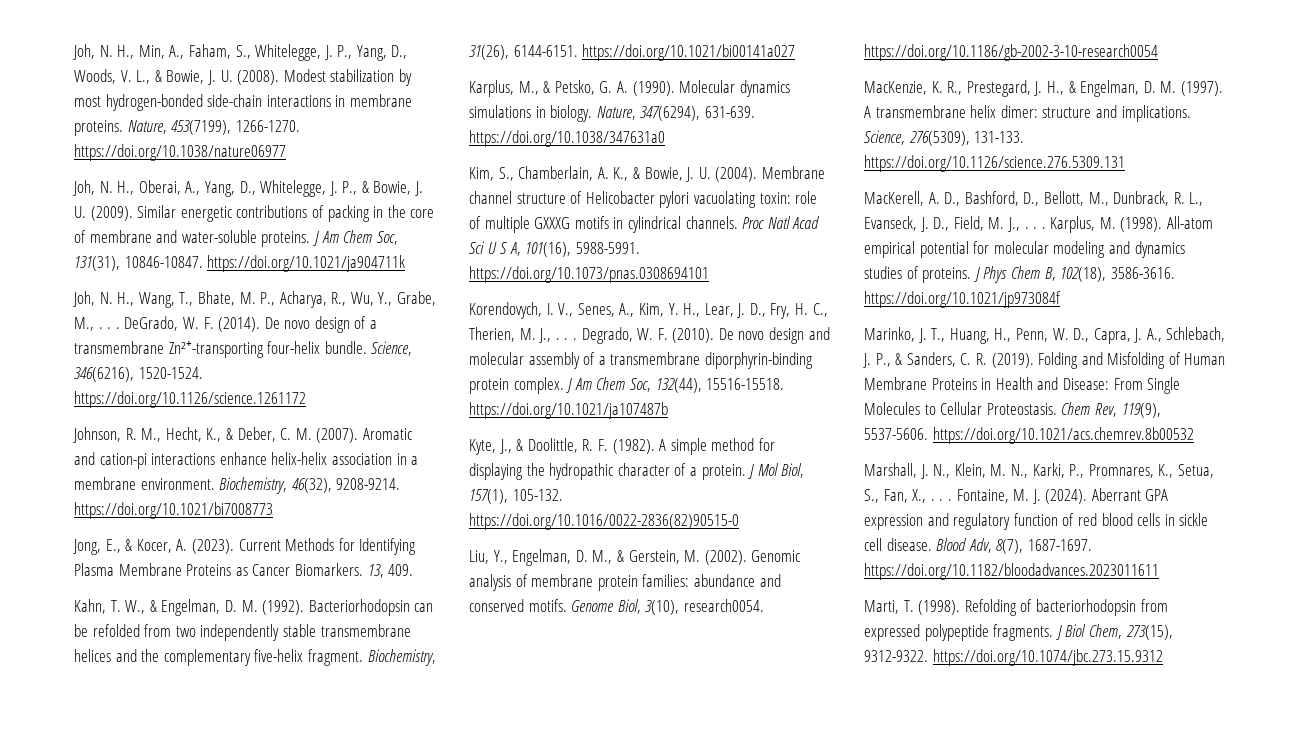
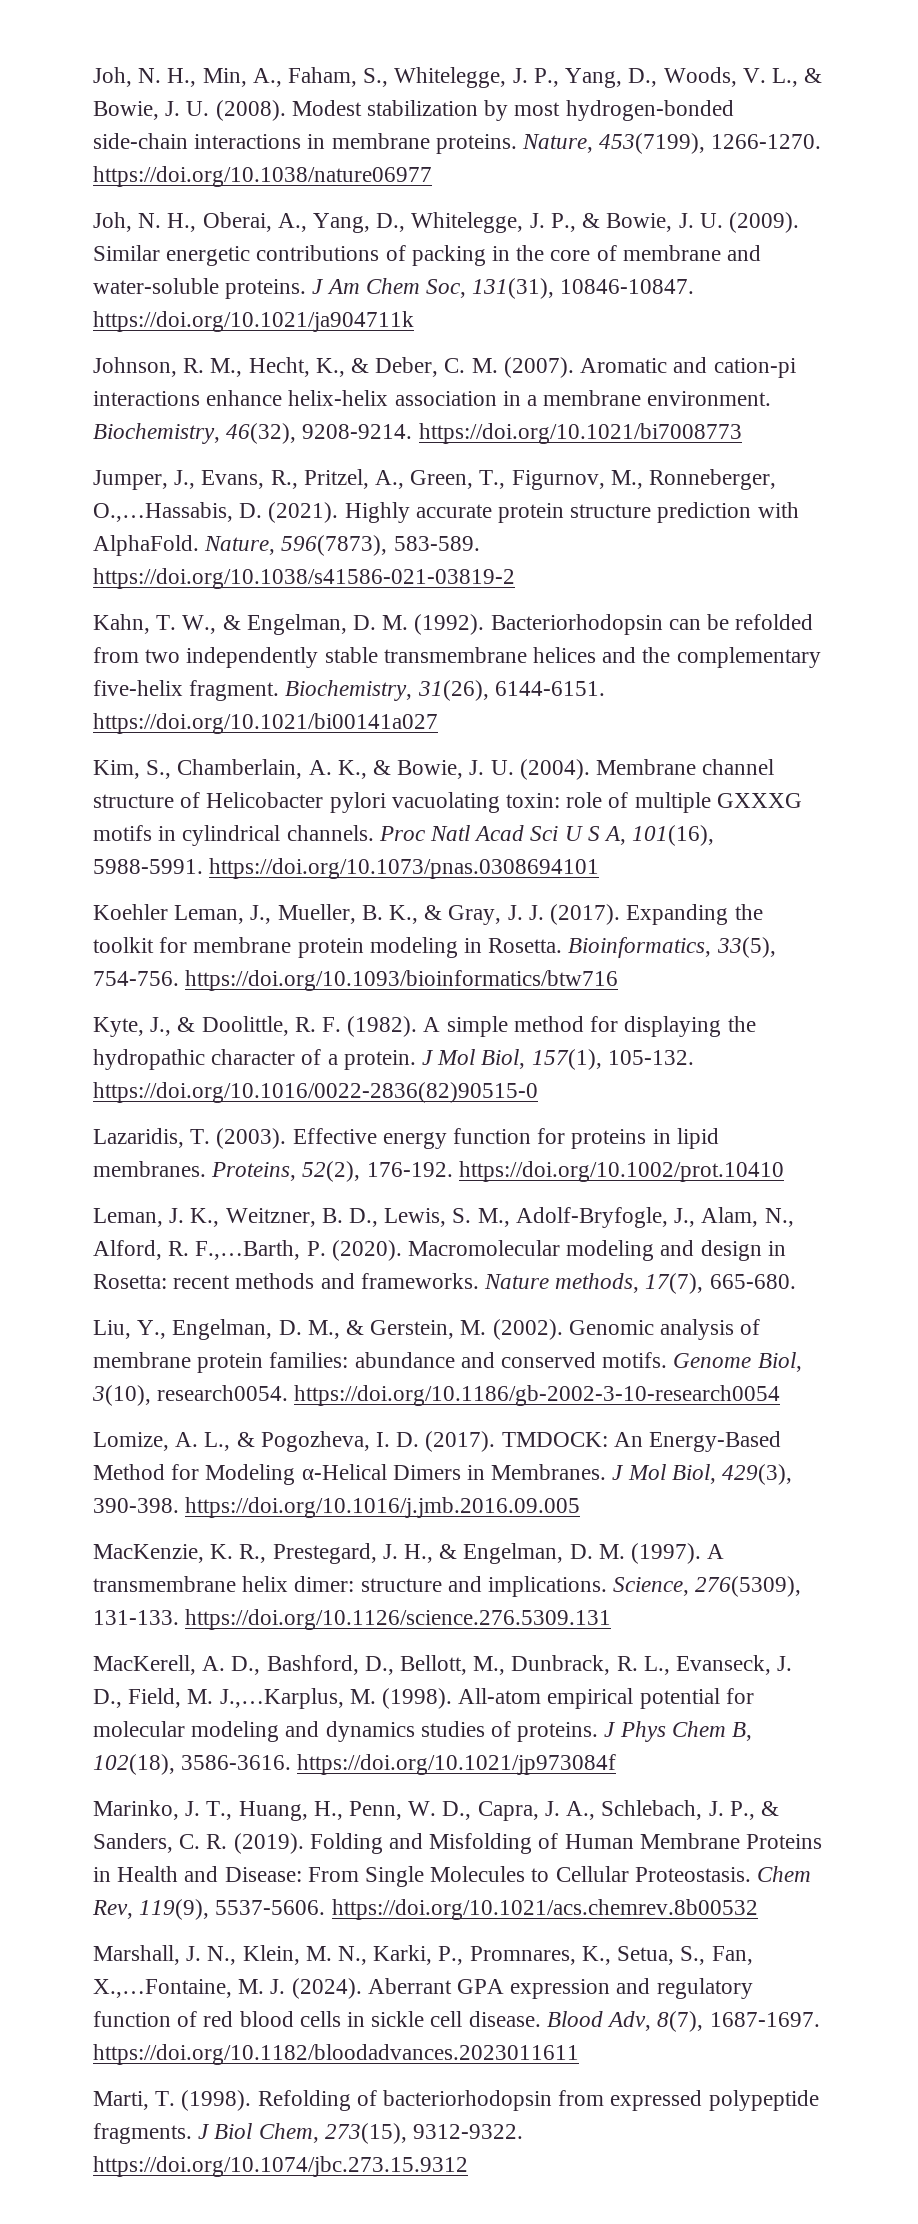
- Joh, N. H., Wang, T., Bhate, M. P., Acharya, R., Wu, Y., Grabe, M., . . . DeGrado, W. F. (2014). De novo design of a transmembrane Zn²⁺-transporting four-helix bundle. Science, 346(6216), 1520-1524. https://doi.org/10.1126/science.1261172
- Jong, E., & Kocer, A. (2023). Current Methods for Identifying Plasma Membrane Proteins as Cancer Biomarkers. 13, 409.
+ Jumper, J., Evans, R., Pritzel, A., Green, T., Figurnov, M., Ronneberger, O.,…Hassabis, D. (2021). Highly accurate protein structure prediction with AlphaFold. Nature, 596(7873), 583-589. https://doi.org/10.1038/s41586-021-03819-2
- Karplus, M., & Petsko, G. A. (1990). Molecular dynamics simulations in biology. Nature, 347(6294), 631-639. https://doi.org/10.1038/347631a0
- Korendovych, I. V., Senes, A., Kim, Y. H., Lear, J. D., Fry, H. C., Therien, M. J., . . . Degrado, W. F. (2010). De novo design and molecular assembly of a transmembrane diporphyrin-binding protein complex. J Am Chem Soc, 132(44), 15516-15518. https://doi.org/10.1021/ja107487b
+ Koehler Leman, J., Mueller, B. K., & Gray, J. J. (2017). Expanding the toolkit for membrane protein modeling in Rosetta. Bioinformatics, 33(5), 754-756. https://doi.org/10.1093/bioinformatics/btw716
+ Lazaridis, T. (2003). Effective energy function for proteins in lipid membranes. Proteins, 52(2), 176-192. https://doi.org/10.1002/prot.10410
+ Leman, J. K., Weitzner, B. D., Lewis, S. M., Adolf-Bryfogle, J., Alam, N., Alford, R. F.,…Barth, P. (2020). Macromolecular modeling and design in Rosetta: recent methods and frameworks. Nature methods, 17(7), 665-680.
+ Lomize, A. L., & Pogozheva, I. D. (2017). TMDOCK: An Energy-Based Method for Modeling α-Helical Dimers in Membranes. J Mol Biol, 429(3), 390-398. https://doi.org/10.1016/j.jmb.2016.09.005
- MacKerell, A. D., Bashford, D., Bellott, M., Dunbrack, R. L., Evanseck, J. D., Field, M. J., . . . Karplus, M. (1998).
+ MacKerell, A. D., Bashford, D., Bellott, M., Dunbrack, R. L., Evanseck, J. D., Field, M. J.,…Karplus, M. (1998).
- Marshall, J. N., Klein, M. N., Karki, P., Promnares, K., Setua, S., Fan, X., . . . Fontaine, M. J. (2024).
+ Marshall, J. N., Klein, M. N., Karki, P., Promnares, K., Setua, S., Fan, X.,…Fontaine, M. J. (2024).

